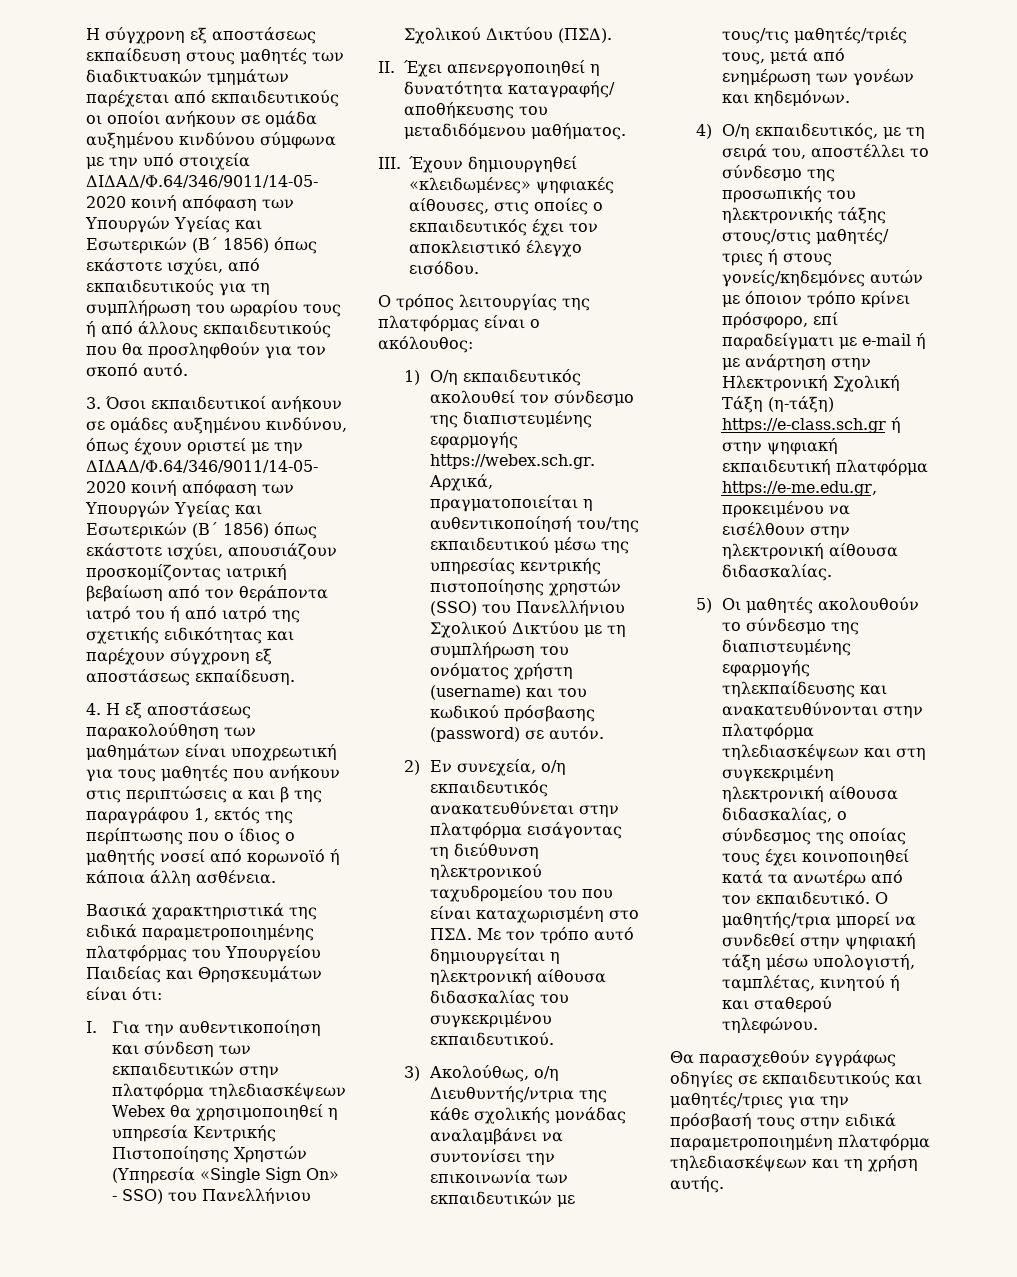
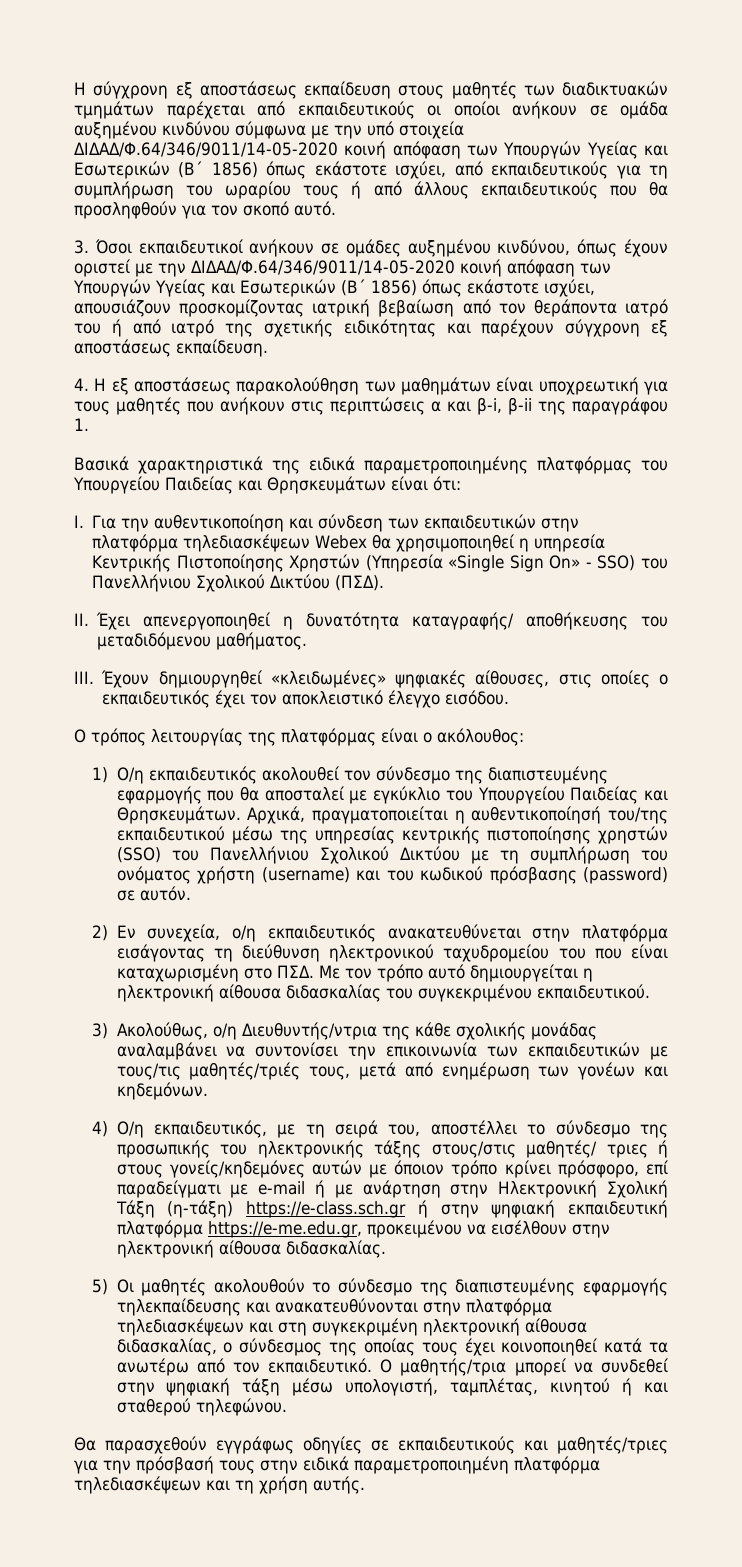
- 4. Η εξ αποστάσεως παρακολούθηση των μαθημάτων είναι υποχρεωτική για τους μαθητές που ανήκουν στις περιπτώσεις α και β της παραγράφου 1, εκτός της περίπτωσης που ο ίδιος ο μαθητής νοσεί από κορωνοϊό ή κάποια άλλη ασθένεια.
+ 4. Η εξ αποστάσεως παρακολούθηση των μαθημάτων είναι υποχρεωτική για τους μαθητές που ανήκουν στις περιπτώσεις α και β-i, β-ii της παραγράφου 1.
- 1) Ο/η εκπαιδευτικός ακολουθεί τον σύνδεσμο της διαπιστευμένης εφαρμογής https://webex.sch.gr. Αρχικά, πραγματοποιείται η αυθεντικοποίησή του/της εκπαιδευτικού μέσω της υπηρεσίας κεντρικής πιστοποίησης χρηστών (SSO) του Πανελλήνιου Σχολικού Δικτύου με τη συμπλήρωση του ονόματος χρήστη (username) και του κωδικού πρόσβασης (password) σε αυτόν.
+ 1) Ο/η εκπαιδευτικός ακολουθεί τον σύνδεσμο της διαπιστευμένης εφαρμογής που θα αποσταλεί με εγκύκλιο του Υπουργείου Παιδείας και Θρησκευμάτων. Αρχικά, πραγματοποιείται η αυθεντικοποίησή του/της εκπαιδευτικού μέσω της υπηρεσίας κεντρικής πιστοποίησης χρηστών (SSO) του Πανελλήνιου Σχολικού Δικτύου με τη συμπλήρωση του ονόματος χρήστη (username) και του κωδικού πρόσβασης (password) σε αυτόν.

